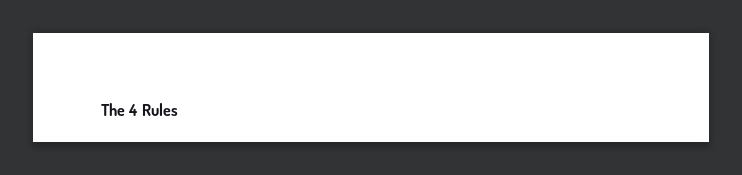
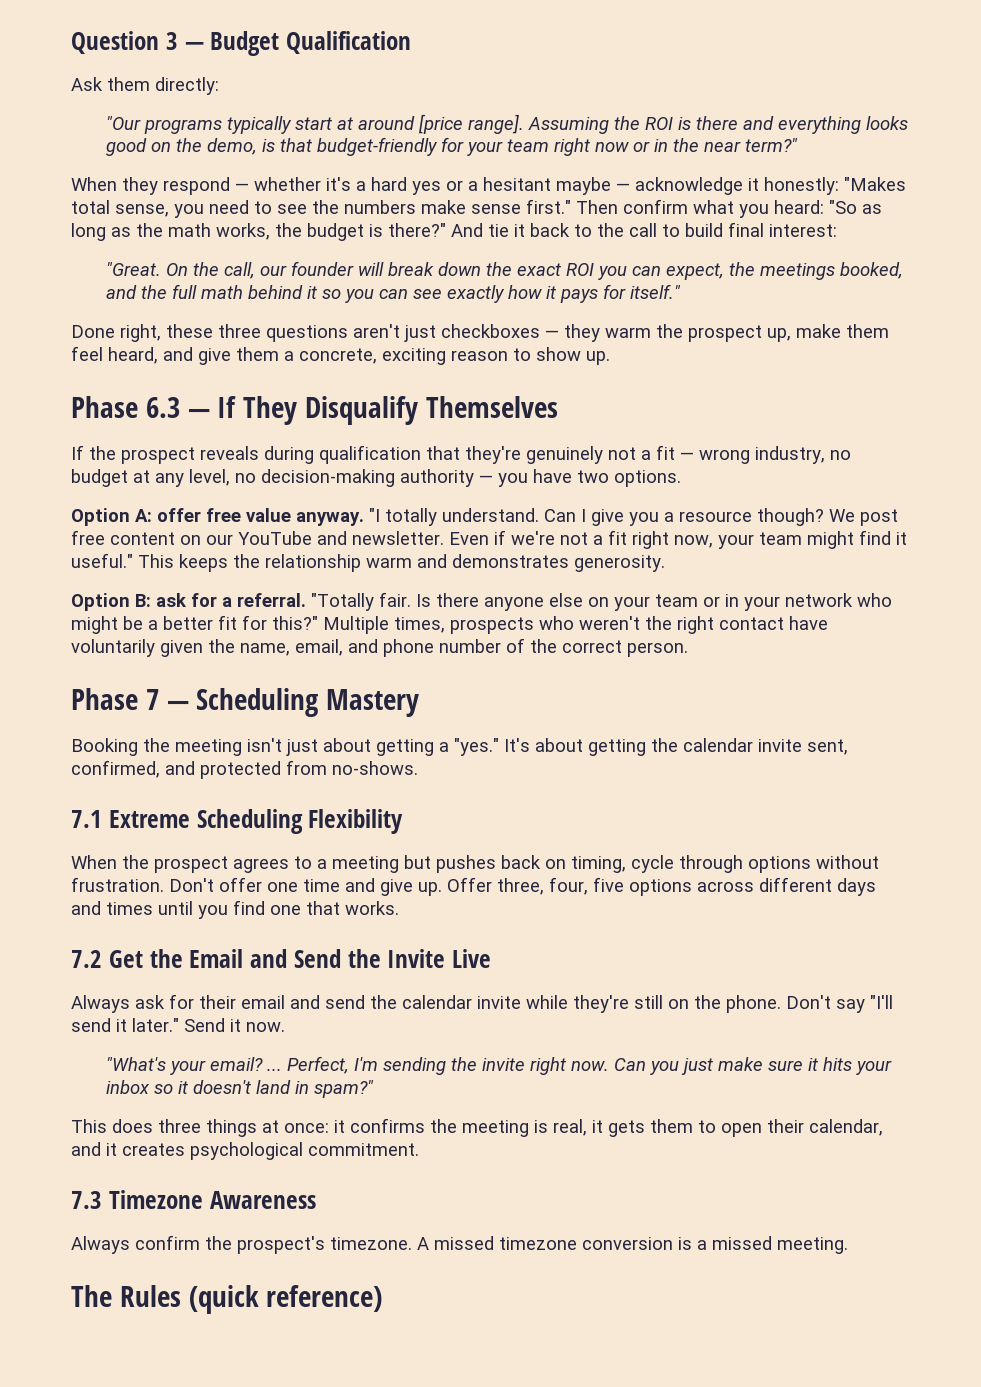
- The 4 Rules
+ Question 3 — Budget Qualification
+ Ask them directly:
+ "Our programs typically start at around [price range]. Assuming the ROI is there and everything looks good on the demo, is that budget-friendly for your team right now or in the near term?"
+ When they respond — whether it's a hard yes or a hesitant maybe — acknowledge it honestly: "Makes total sense, you need to see the numbers make sense first." Then confirm what you heard: "So as long as the math works, the budget is there?" And tie it back to the call to build final interest:
+ "Great. On the call, our founder will break down the exact ROI you can expect, the meetings booked, and the full math behind it so you can see exactly how it pays for itself."
+ Done right, these three questions aren't just checkboxes — they warm the prospect up, make them feel heard, and give them a concrete, exciting reason to show up.
+ Phase 6.3 — If They Disqualify Themselves
+ If the prospect reveals during qualification that they're genuinely not a fit — wrong industry, no budget at any level, no decision-making authority — you have two options.
+ Option A: offer free value anyway. "I totally understand. Can I give you a resource though? We post free content on our YouTube and newsletter. Even if we're not a fit right now, your team might find it useful." This keeps the relationship warm and demonstrates generosity.
+ Option B: ask for a referral. "Totally fair. Is there anyone else on your team or in your network who might be a better fit for this?" Multiple times, prospects who weren't the right contact have voluntarily given the name, email, and phone number of the correct person.
+ Phase 7 — Scheduling Mastery
+ Booking the meeting isn't just about getting a "yes." It's about getting the calendar invite sent, confirmed, and protected from no-shows.
+ 7.1 Extreme Scheduling Flexibility
+ When the prospect agrees to a meeting but pushes back on timing, cycle through options without frustration. Don't offer one time and give up. Offer three, four, five options across different days and times until you find one that works.
+ 7.2 Get the Email and Send the Invite Live
+ Always ask for their email and send the calendar invite while they're still on the phone. Don't say "I'll send it later." Send it now.
+ "What's your email? ... Perfect, I'm sending the invite right now. Can you just make sure it hits your inbox so it doesn't land in spam?"
+ This does three things at once: it confirms the meeting is real, it gets them to open their calendar, and it creates psychological commitment.
+ 7.3 Timezone Awareness
+ Always confirm the prospect's timezone. A missed timezone conversion is a missed meeting.
+ The Rules (quick reference)

